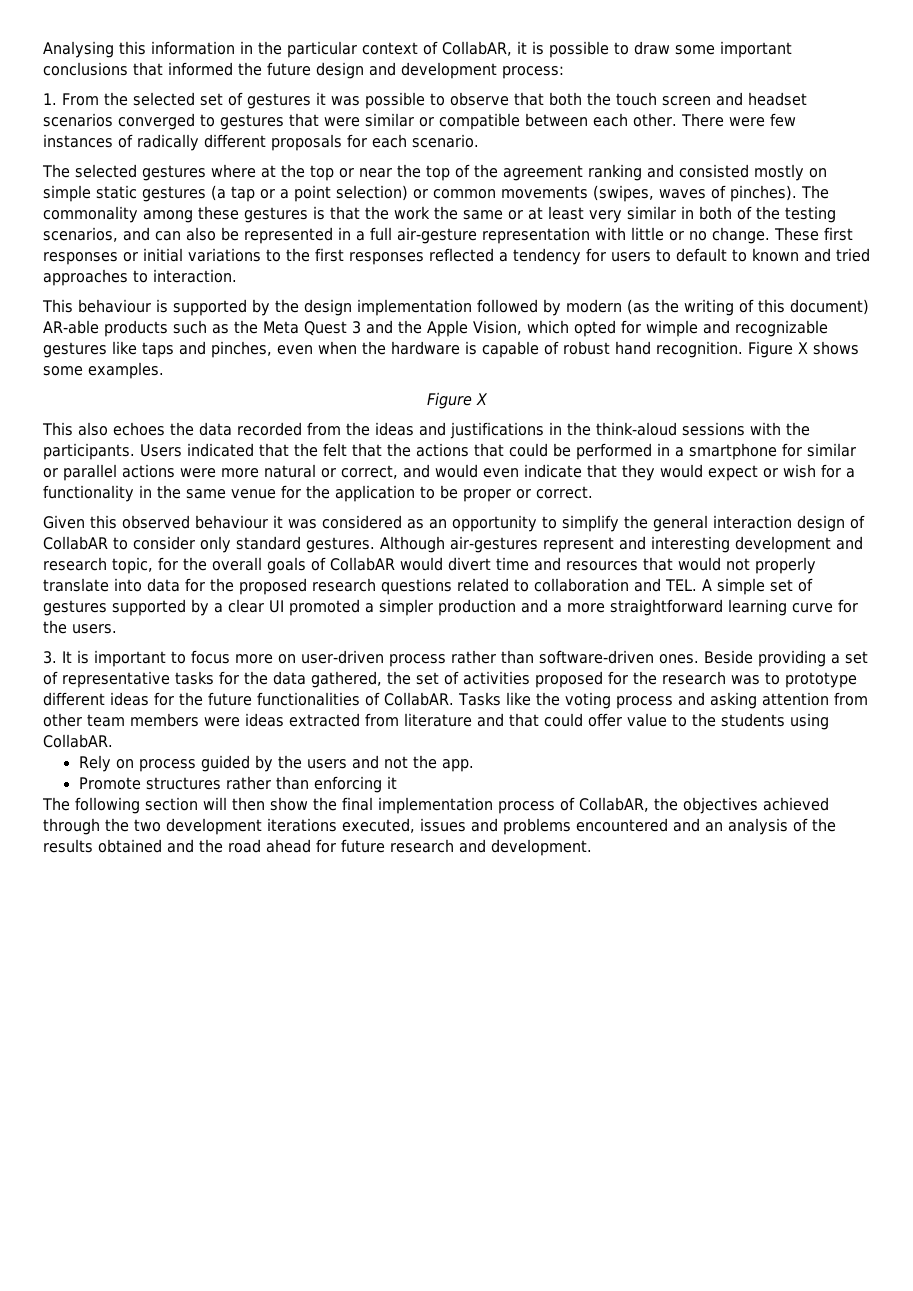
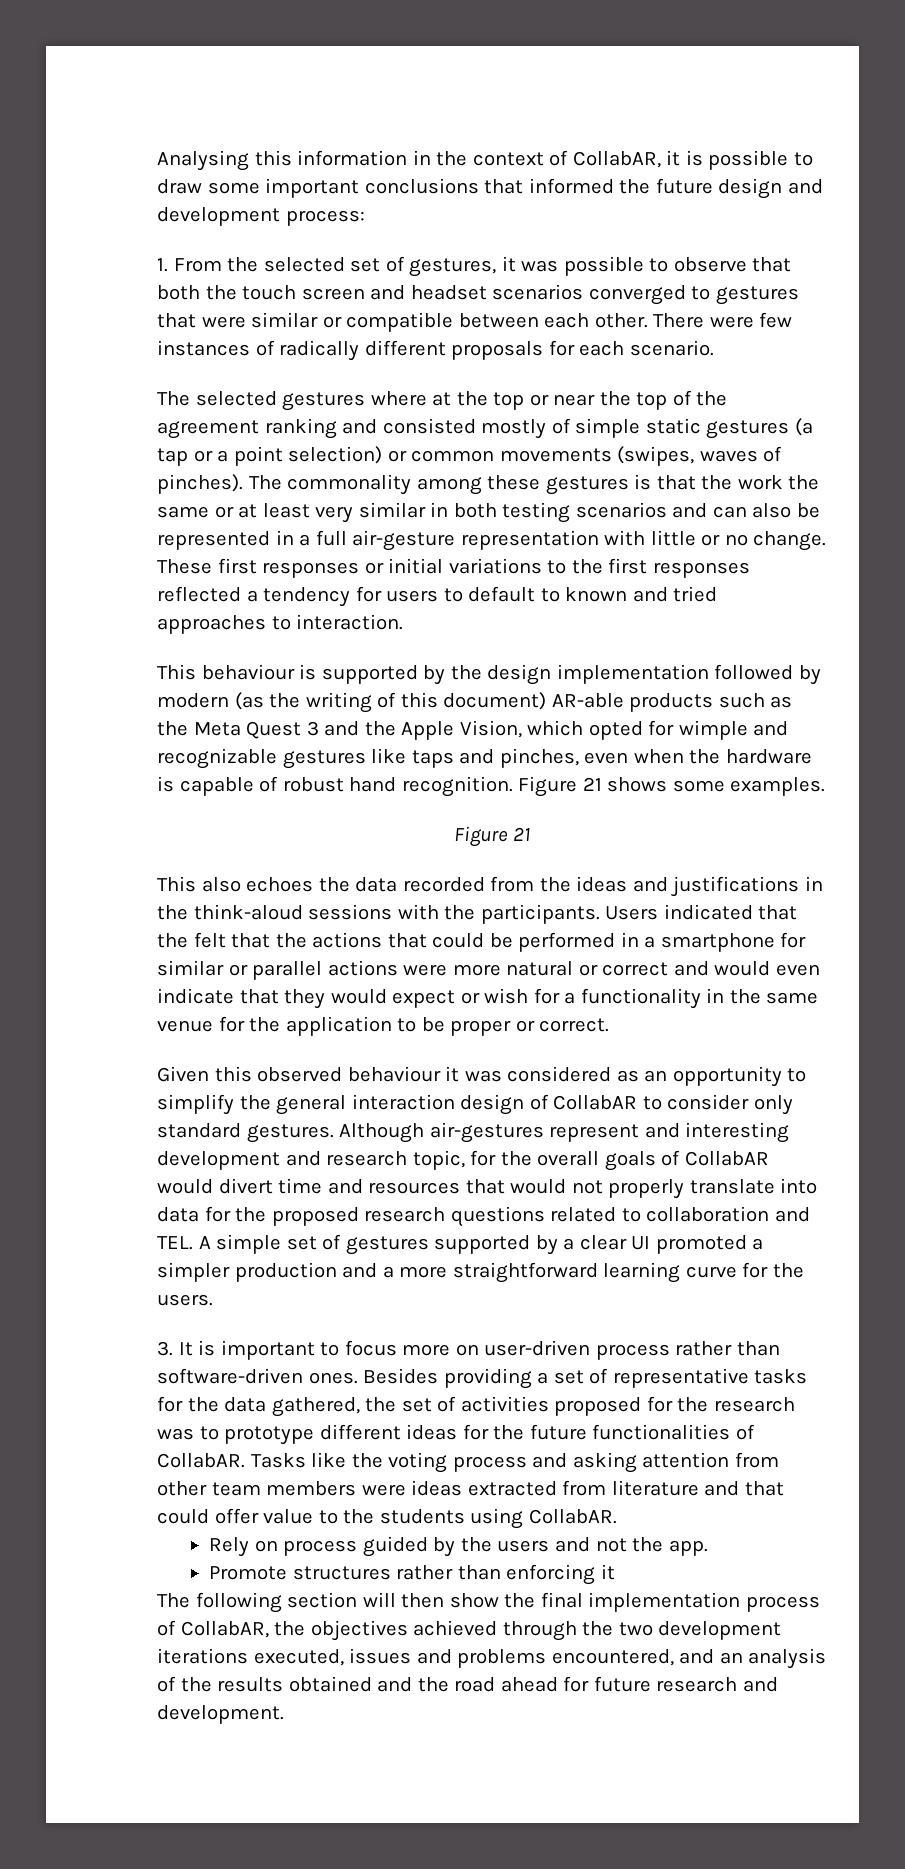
- Analysing this information in the particular context of CollabAR, it is possible to draw some important conclusions that informed the future design and development process:
+ Analysing this information in the context of CollabAR, it is possible to draw some important conclusions that informed the future design and development process:
- 1. From the selected set of gestures it was possible to observe that both the touch screen and headset scenarios converged to gestures that were similar or compatible between each other.
+ 1. From the selected set of gestures, it was possible to observe that both the touch screen and headset scenarios converged to gestures that were similar or compatible between each other.
- The selected gestures where at the top or near the top of the agreement ranking and consisted mostly on simple static gestures (a tap or a point selection) or common movements (swipes, waves of pinches).
+ The selected gestures where at the top or near the top of the agreement ranking and consisted mostly of simple static gestures (a tap or a point selection) or common movements (swipes, waves of pinches).
- The commonality among these gestures is that the work the same or at least very similar in both of the testing scenarios, and can also be represented in a full air-gesture representation with little or no change.
+ The commonality among these gestures is that the work the same or at least very similar in both testing scenarios and can also be represented in a full air-gesture representation with little or no change.
- Figure X shows some examples.
- Figure X
+ Figure 21 shows some examples.
+ Figure 21
- Users indicated that the felt that the actions that could be performed in a smartphone for similar or parallel actions were more natural or correct, and would even indicate that they would expect or wish for a functionality in the same venue for the application to be proper or correct.
+ Users indicated that the felt that the actions that could be performed in a smartphone for similar or parallel actions were more natural or correct and would even indicate that they would expect or wish for a functionality in the same venue for the application to be proper or correct.
- Beside providing a set of representative tasks for the data gathered, the set of activities proposed for the research was to prototype different ideas for the future functionalities of CollabAR.
+ Besides providing a set of representative tasks for the data gathered, the set of activities proposed for the research was to prototype different ideas for the future functionalities of CollabAR.
- The following section will then show the final implementation process of CollabAR, the objectives achieved through the two development iterations executed, issues and problems encountered and an analysis of the results obtained and the road ahead for future research and development.
+ The following section will then show the final implementation process of CollabAR, the objectives achieved through the two development iterations executed, issues and problems encountered, and an analysis of the results obtained and the road ahead for future research and development.

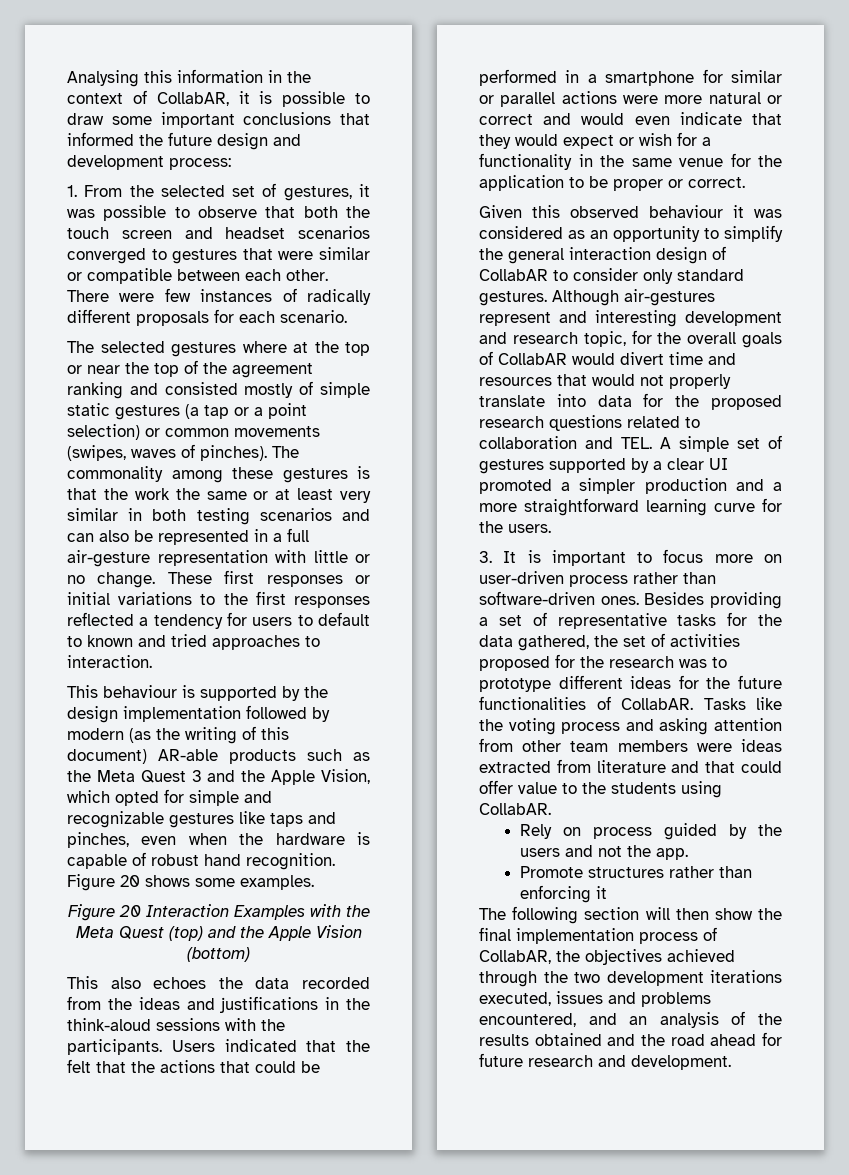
- This behaviour is supported by the design implementation followed by modern (as the writing of this document) AR-able products such as the Meta Quest 3 and the Apple Vision, which opted for wimple and recognizable gestures like taps and pinches, even when the hardware is capable of robust hand recognition.
+ This behaviour is supported by the design implementation followed by modern (as the writing of this document) AR-able products such as the Meta Quest 3 and the Apple Vision, which opted for simple and recognizable gestures like taps and pinches, even when the hardware is capable of robust hand recognition.
- Figure 21 shows some examples.
- Figure 21
+ Figure 20 shows some examples.
+ Figure 20 Interaction Examples with the Meta Quest (top) and the Apple Vision (bottom)

